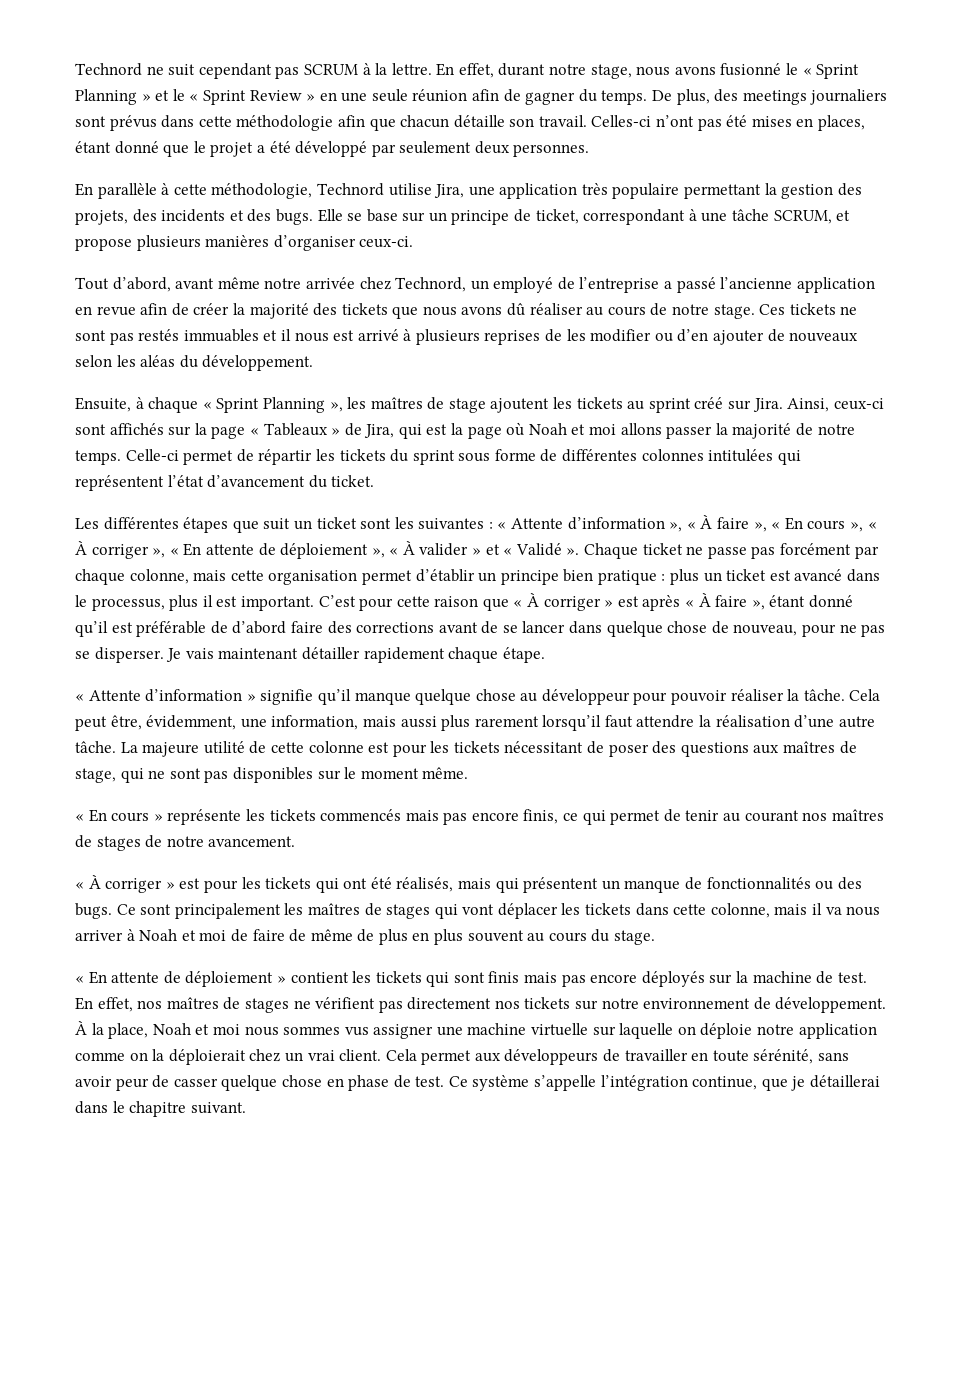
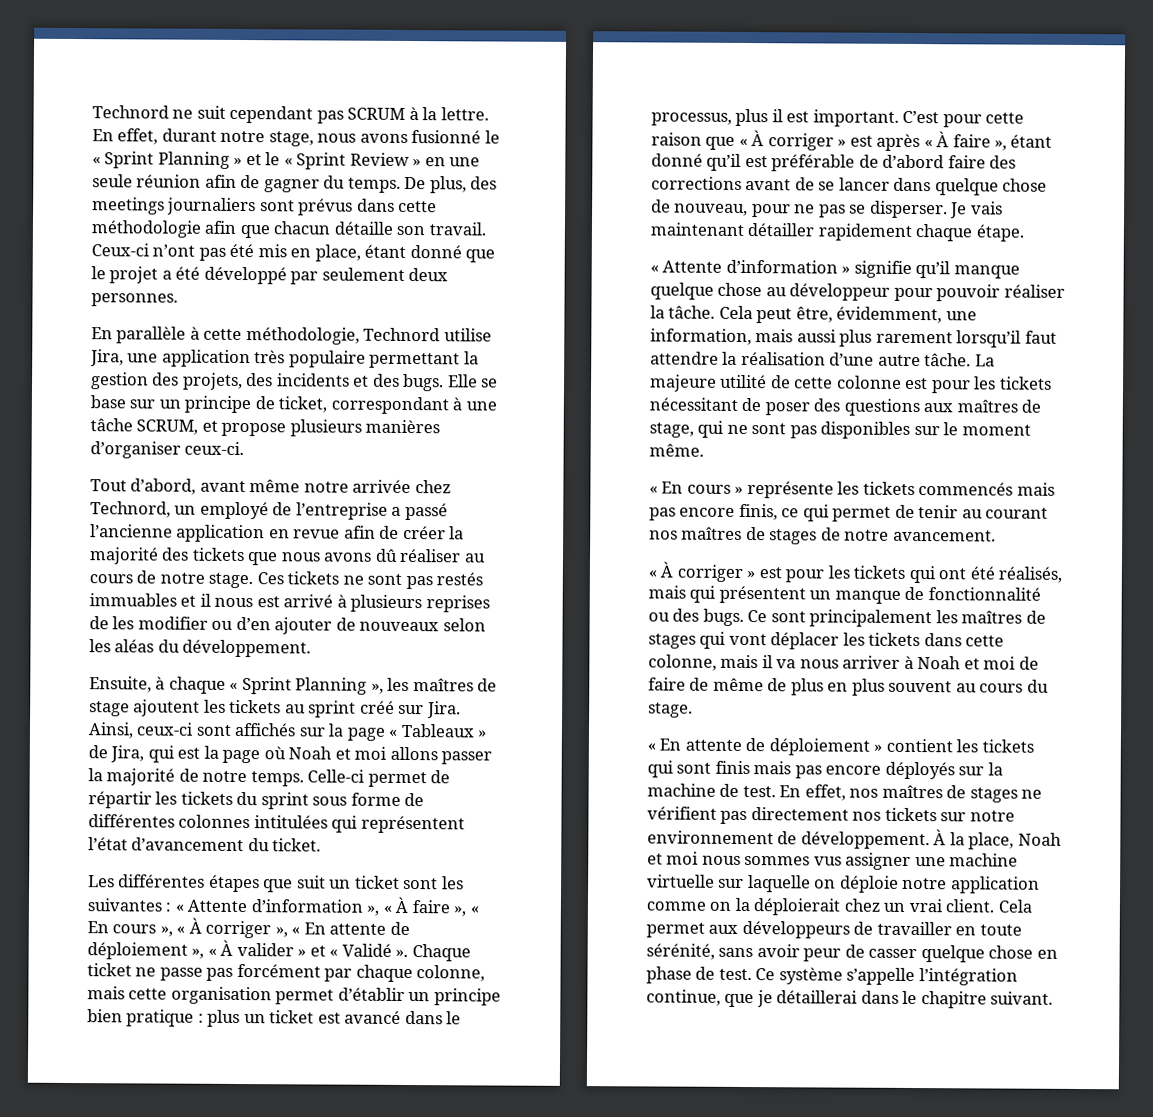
- Celles-ci n’ont pas été mises en places, étant donné que le projet a été développé par seulement deux personnes.
+ Ceux-ci n’ont pas été mis en place, étant donné que le projet a été développé par seulement deux personnes.
- « À corriger » est pour les tickets qui ont été réalisés, mais qui présentent un manque de fonctionnalités ou des bugs.
+ « À corriger » est pour les tickets qui ont été réalisés, mais qui présentent un manque de fonctionnalité ou des bugs.

